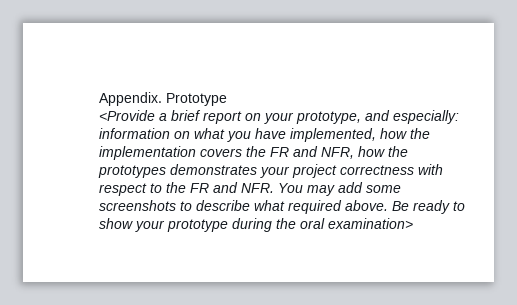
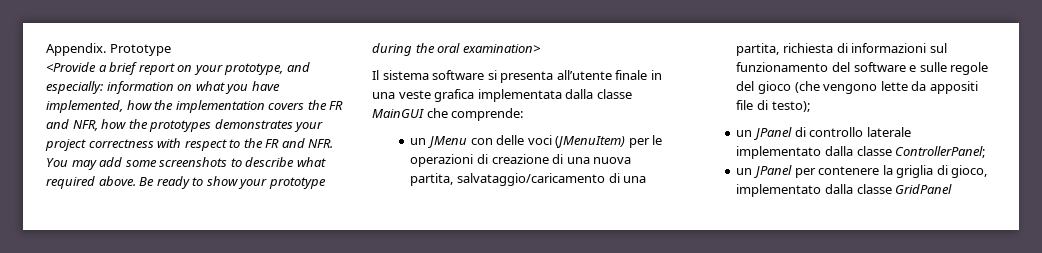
+ Il sistema software si presenta all’utente finale in una veste grafica implementata dalla classe MainGUI che comprende:
+ un JMenu con delle voci (JMenuItem) per le operazioni di creazione di una nuova partita, salvataggio/caricamento di una partita, richiesta di informazioni sul funzionamento del software e sulle regole del gioco (che vengono lette da appositi file di testo);
+ un JPanel di controllo laterale implementato dalla classe ControllerPanel;
+ un JPanel per contenere la griglia di gioco, implementato dalla classe GridPanel

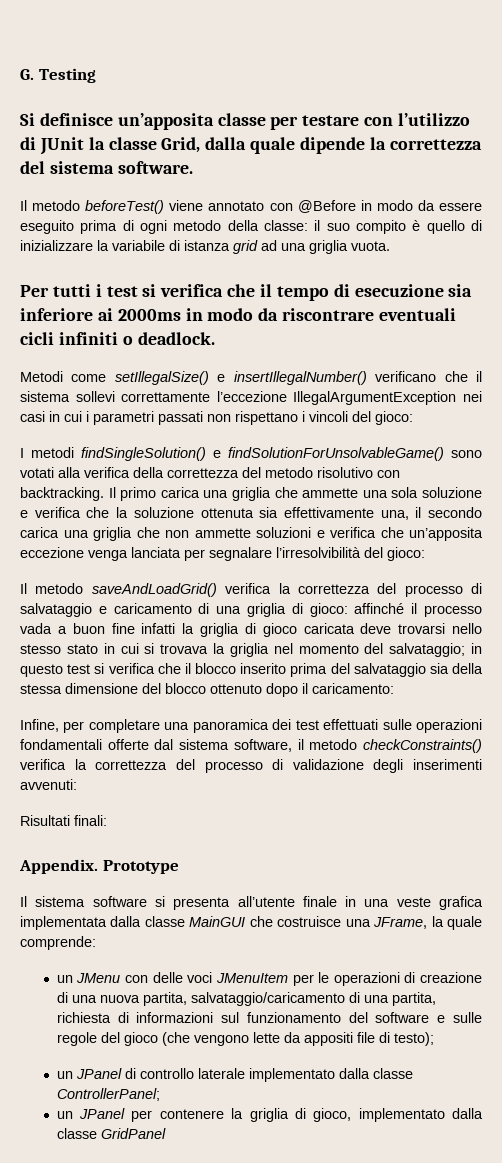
+ G. Testing
+ Si definisce un’apposita classe per testare con l’utilizzo di JUnit la classe Grid, dalla quale dipende la correttezza del sistema software.
+ Il metodo beforeTest() viene annotato con @Before in modo da essere eseguito prima di ogni metodo della classe: il suo compito è quello di inizializzare la variabile di istanza grid ad una griglia vuota.
+ Per tutti i test si verifica che il tempo di esecuzione sia inferiore ai 2000ms in modo da riscontrare eventuali cicli infiniti o deadlock.
+ Metodi come setIllegalSize() e insertIllegalNumber() verificano che il sistema sollevi correttamente l’eccezione IllegalArgumentException nei casi in cui i parametri passati non rispettano i vincoli del gioco:
+ I metodi findSingleSolution() e findSolutionForUnsolvableGame() sono votati alla verifica della correttezza del metodo risolutivo con backtracking. Il primo carica una griglia che ammette una sola soluzione e verifica che la soluzione ottenuta sia effettivamente una, il secondo carica una griglia che non ammette soluzioni e verifica che un’apposita eccezione venga lanciata per segnalare l’irresolvibilità del gioco:
+ Il metodo saveAndLoadGrid() verifica la correttezza del processo di salvataggio e caricamento di una griglia di gioco: affinché il processo vada a buon fine infatti la griglia di gioco caricata deve trovarsi nello stesso stato in cui si trovava la griglia nel momento del salvataggio; in questo test si verifica che il blocco inserito prima del salvataggio sia della stessa dimensione del blocco ottenuto dopo il caricamento:
+ Infine, per completare una panoramica dei test effettuati sulle operazioni fondamentali offerte dal sistema software, il metodo checkConstraints() verifica la correttezza del processo di validazione degli inserimenti avvenuti:
+ Risultati finali:
  Appendix. Prototype
- <Provide a brief report on your prototype, and especially: information on what you have implemented, how the implementation covers the FR and NFR, how the prototypes demonstrates your project correctness with respect to the FR and NFR. You may add some screenshots to describe what required above. Be ready to show your prototype during the oral examination>
- Il sistema software si presenta all’utente finale in una veste grafica implementata dalla classe MainGUI che comprende:
+ Il sistema software si presenta all’utente finale in una veste grafica implementata dalla classe MainGUI che costruisce una JFrame, la quale comprende:
- un JMenu con delle voci (JMenuItem) per le operazioni di creazione di una nuova partita, salvataggio/caricamento di una partita, richiesta di informazioni sul funzionamento del software e sulle regole del gioco (che vengono lette da appositi file di testo);
+ un JMenu con delle voci JMenuItem per le operazioni di creazione di una nuova partita, salvataggio/caricamento di una partita, richiesta di informazioni sul funzionamento del software e sulle regole del gioco (che vengono lette da appositi file di testo);

